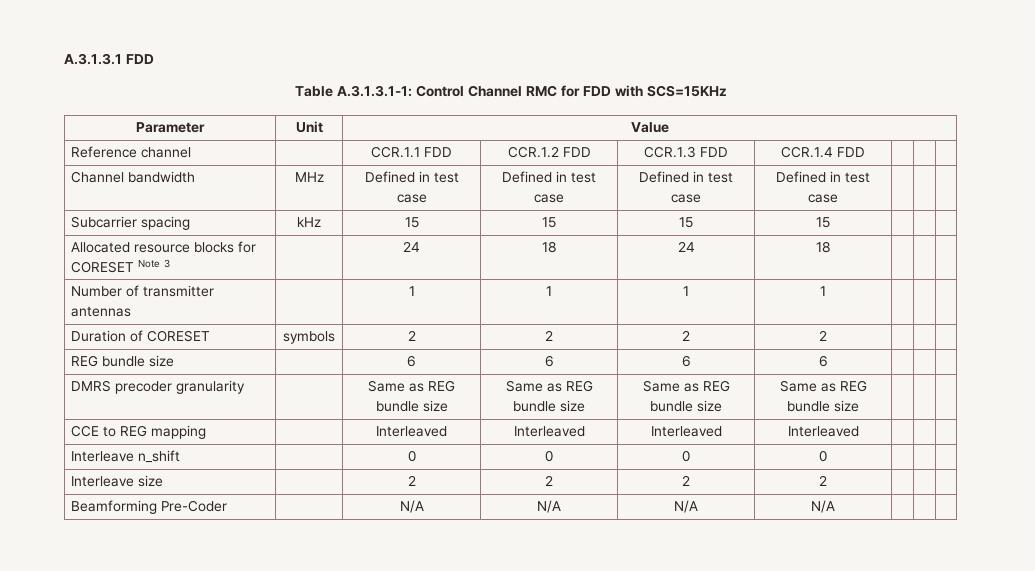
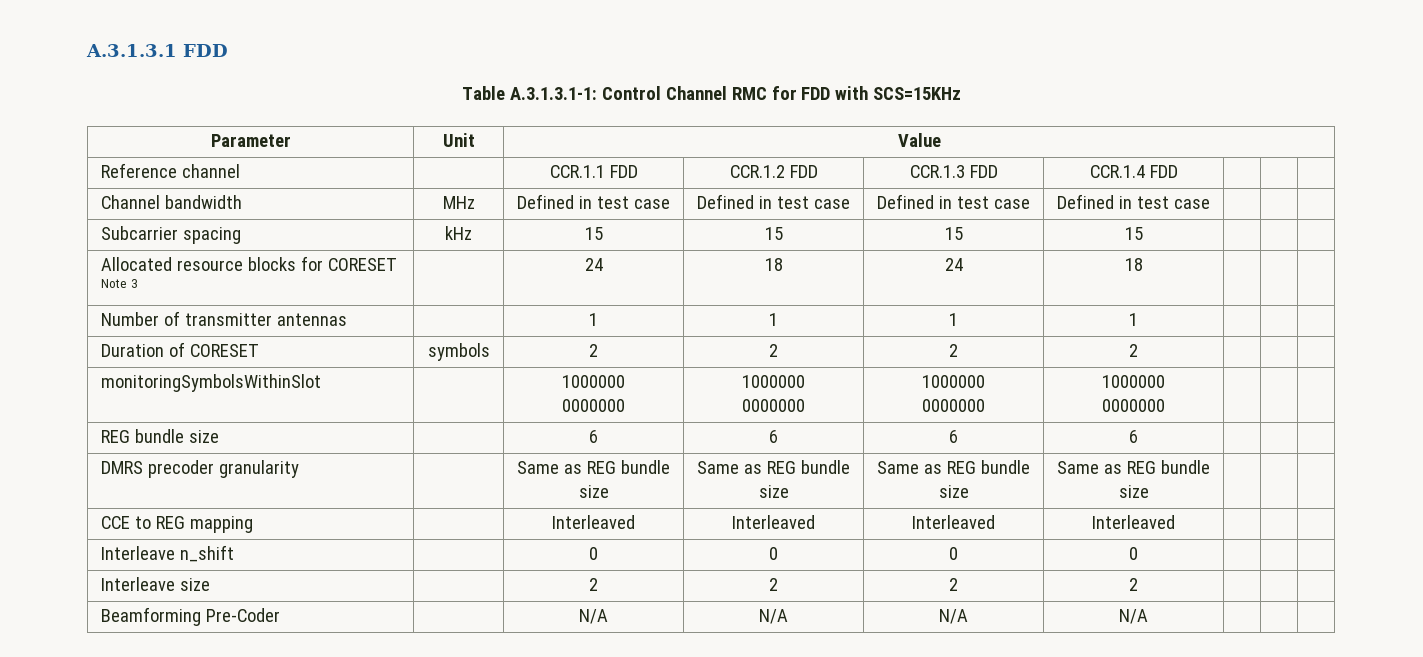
+ monitoringSymbolsWithinSlot | | 1000000
+ 0000000 | 1000000
+ 0000000 | 1000000
+ 0000000 | 1000000
+ 0000000 | | |

